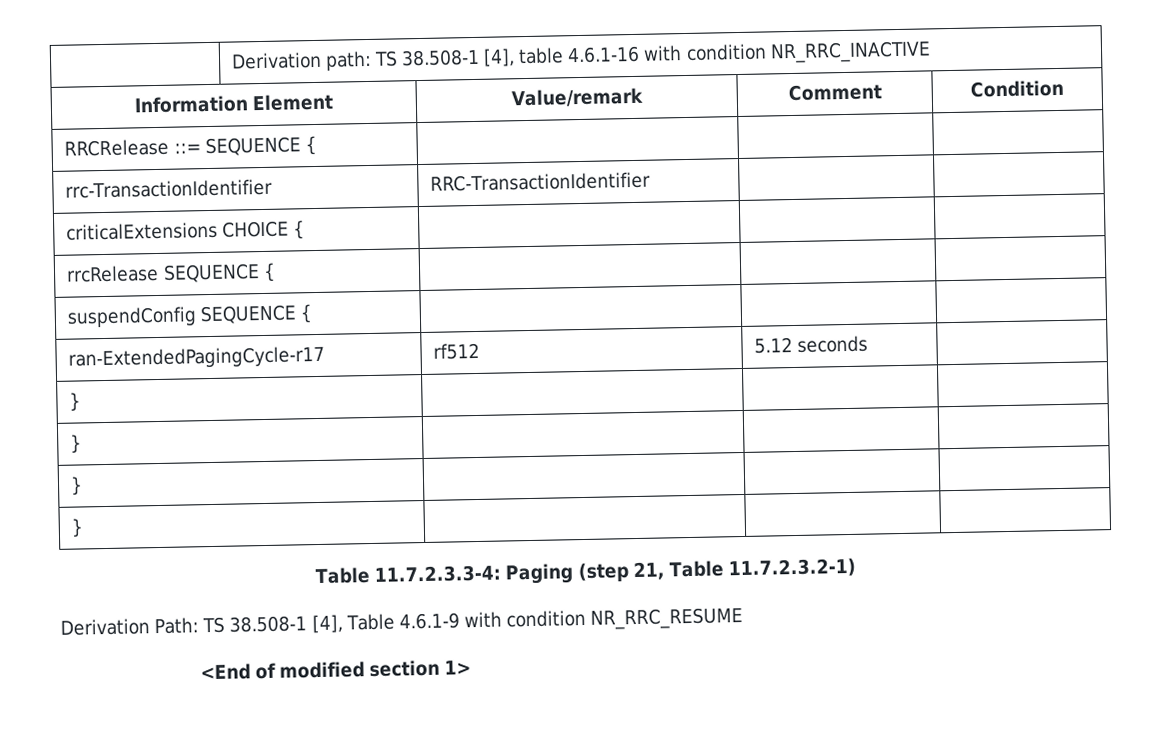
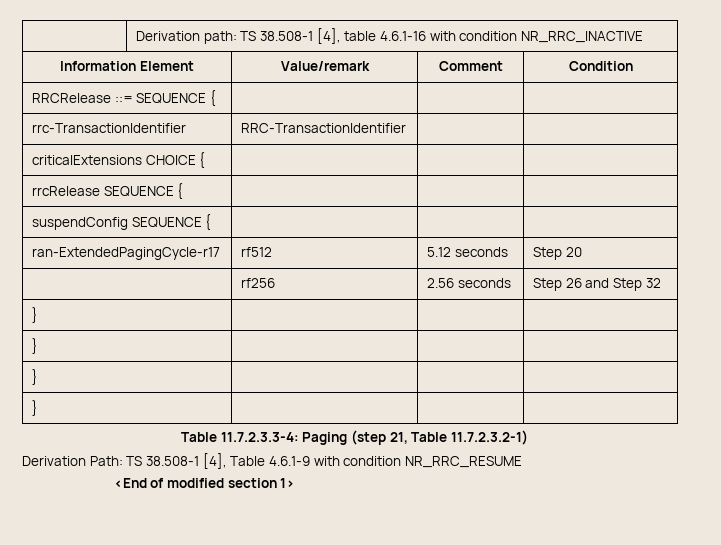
- ran-ExtendedPagingCycle-r17 | rf512 | 5.12 seconds |
+ ran-ExtendedPagingCycle-r17 | rf512 | 5.12 seconds | Step 20
+ | rf256 | 2.56 seconds | Step 26 and Step 32

